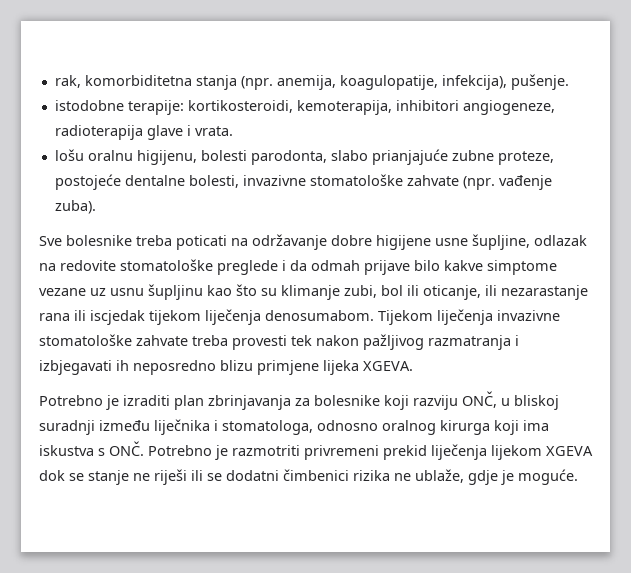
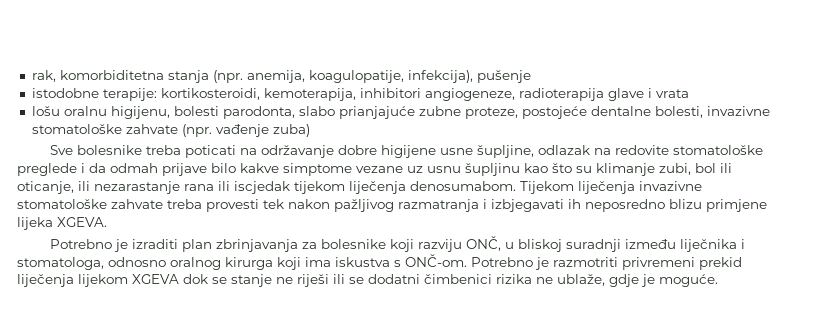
- rak, komorbiditetna stanja (npr. anemija, koagulopatije, infekcija), pušenje.
+ rak, komorbiditetna stanja (npr. anemija, koagulopatije, infekcija), pušenje
- istodobne terapije: kortikosteroidi, kemoterapija, inhibitori angiogeneze, radioterapija glave i vrata.
+ istodobne terapije: kortikosteroidi, kemoterapija, inhibitori angiogeneze, radioterapija glave i vrata
- lošu oralnu higijenu, bolesti parodonta, slabo prianjajuće zubne proteze, postojeće dentalne bolesti, invazivne stomatološke zahvate (npr. vađenje zuba).
+ lošu oralnu higijenu, bolesti parodonta, slabo prianjajuće zubne proteze, postojeće dentalne bolesti, invazivne stomatološke zahvate (npr. vađenje zuba)
- Potrebno je izraditi plan zbrinjavanja za bolesnike koji razviju ONČ, u bliskoj suradnji između liječnika i stomatologa, odnosno oralnog kirurga koji ima iskustva s ONČ. Potrebno je razmotriti privremeni prekid liječenja lijekom XGEVA dok se stanje ne riješi ili se dodatni čimbenici rizika ne ublaže, gdje je moguće.
+ Potrebno je izraditi plan zbrinjavanja za bolesnike koji razviju ONČ, u bliskoj suradnji između liječnika i stomatologa, odnosno oralnog kirurga koji ima iskustva s ONČ-om. Potrebno je razmotriti privremeni prekid liječenja lijekom XGEVA dok se stanje ne riješi ili se dodatni čimbenici rizika ne ublaže, gdje je moguće.

